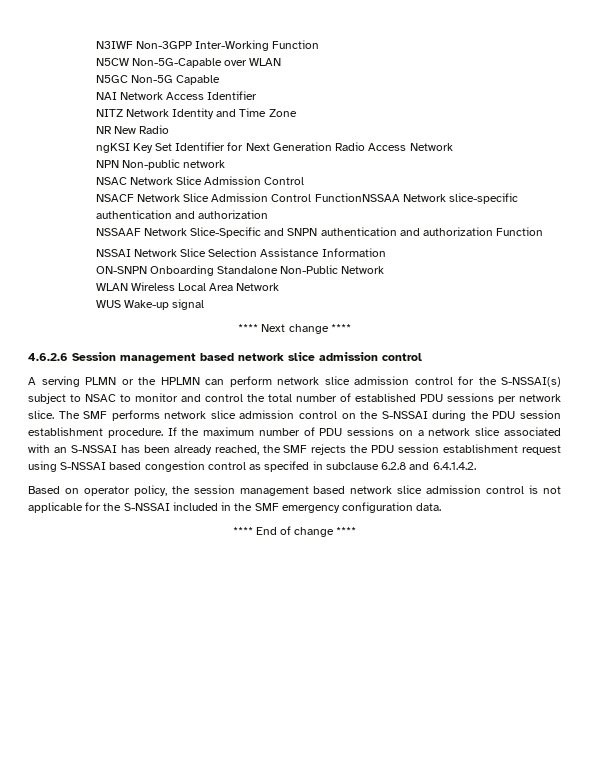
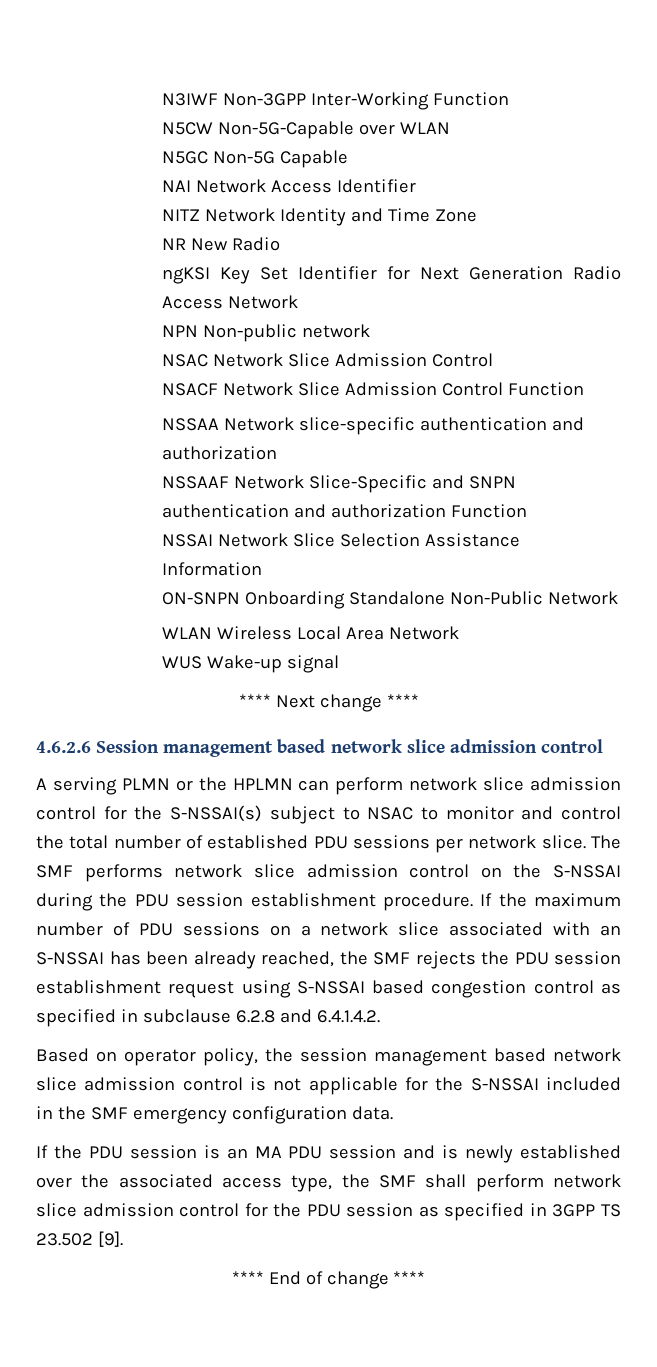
- NSACF Network Slice Admission Control FunctionNSSAA Network slice-specific authentication and authorization
+ NSACF Network Slice Admission Control Function
+ NSSAA Network slice-specific authentication and authorization
- If the maximum number of PDU sessions on a network slice associated with an S-NSSAI has been already reached, the SMF rejects the PDU session establishment request using S-NSSAI based congestion control as specifed in subclause 6.2.8 and 6.4.1.4.2.
+ If the maximum number of PDU sessions on a network slice associated with an S-NSSAI has been already reached, the SMF rejects the PDU session establishment request using S-NSSAI based congestion control as specified in subclause 6.2.8 and 6.4.1.4.2.
+ If the PDU session is an MA PDU session and is newly established over the associated access type, the SMF shall perform network slice admission control for the PDU session as specified in 3GPP TS 23.502 [9].

